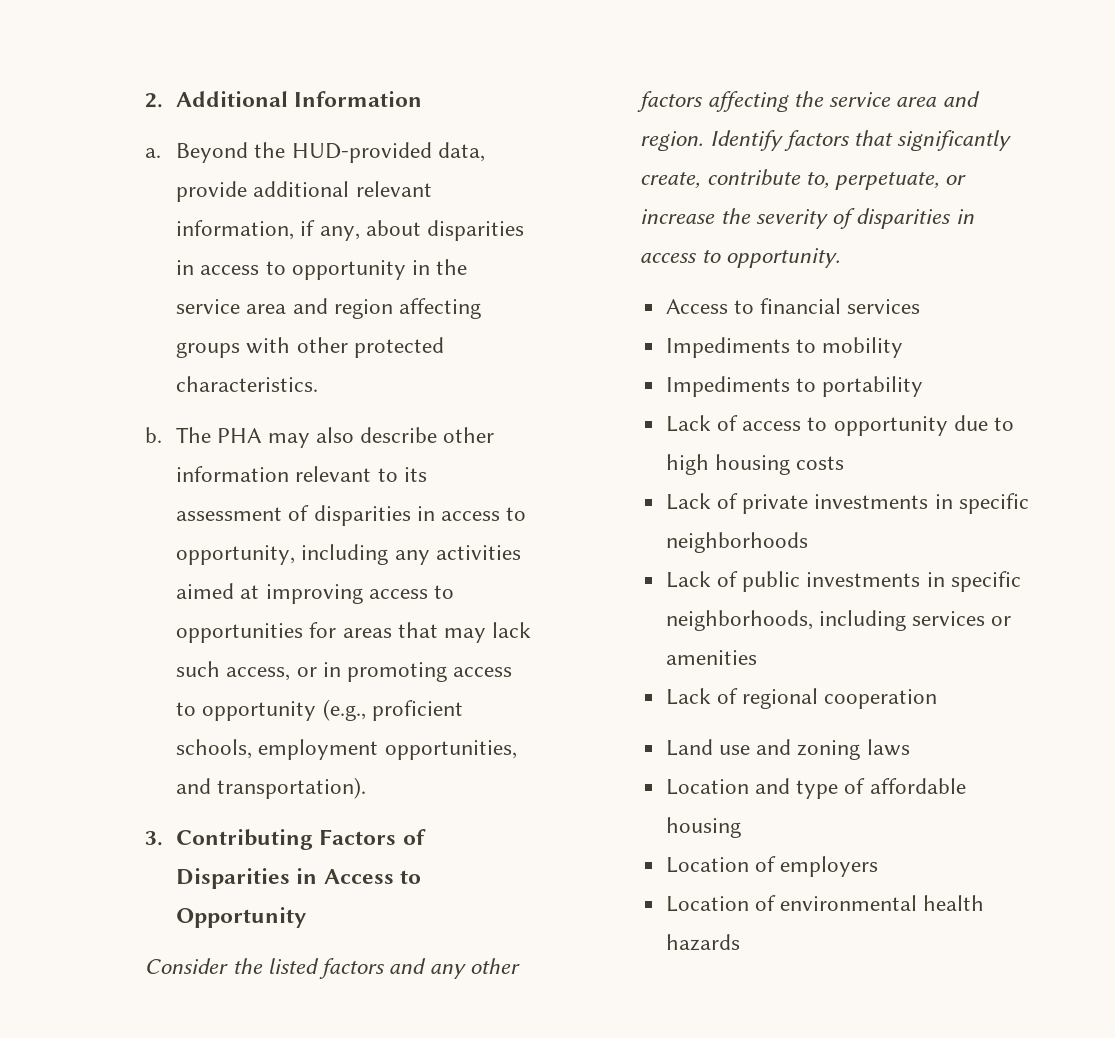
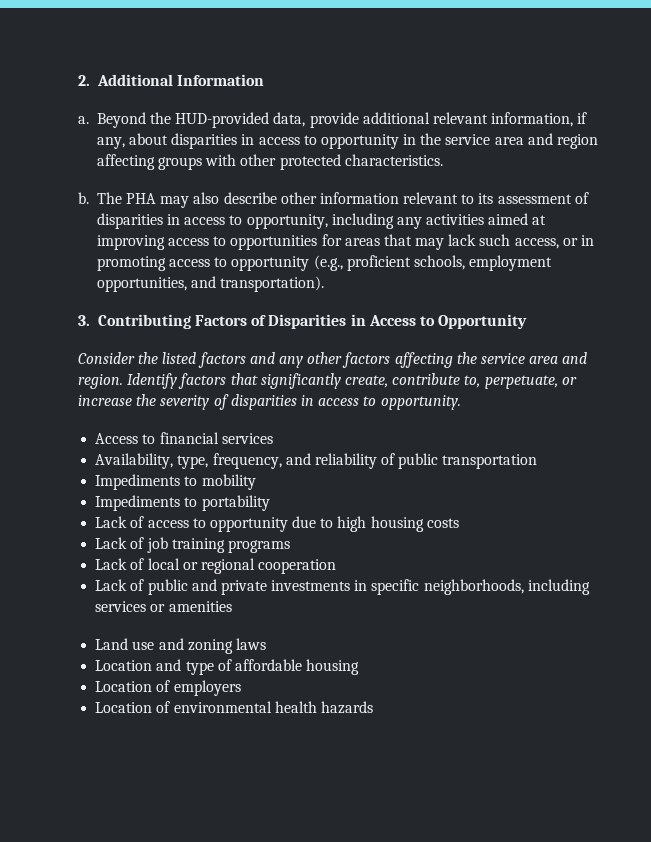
+ Availability, type, frequency, and reliability of public transportation
- Lack of private investments in specific neighborhoods
+ Lack of job training programs
+ Lack of local or regional cooperation
- Lack of public investments in specific neighborhoods, including services or amenities
+ Lack of public and private investments in specific neighborhoods, including services or amenities
- Lack of regional cooperation

